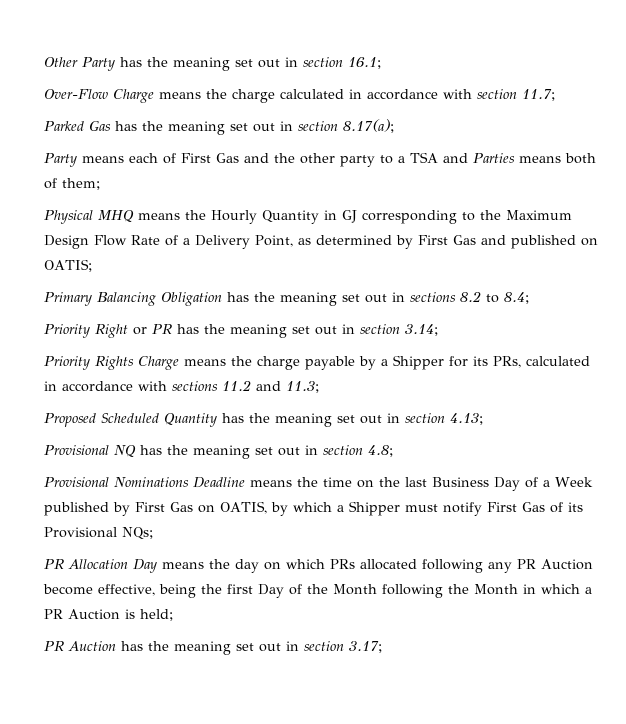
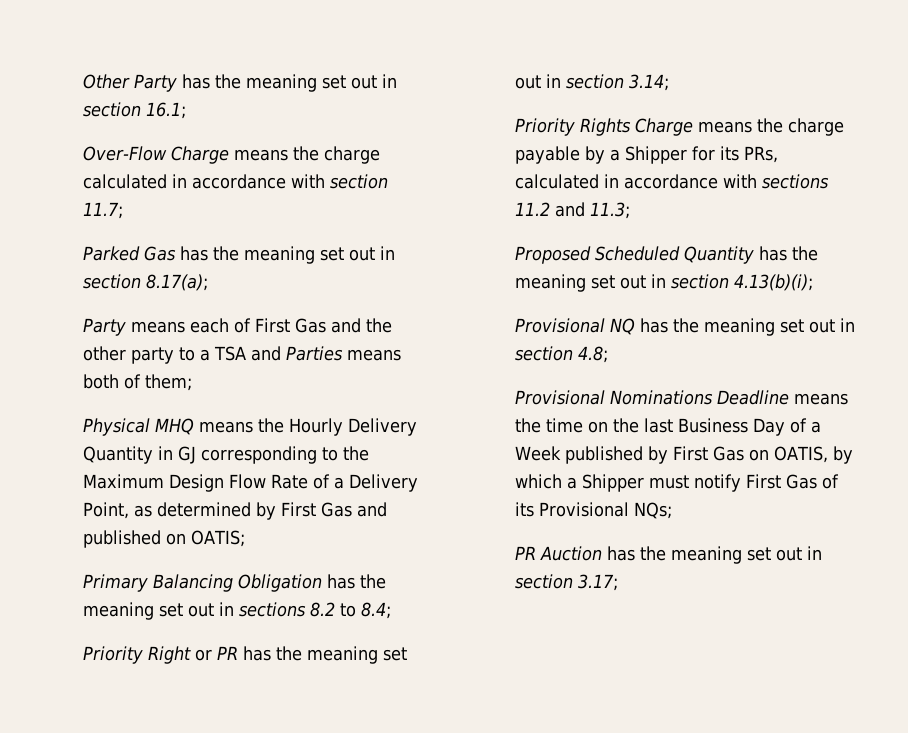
- Physical MHQ means the Hourly Quantity in GJ corresponding to the Maximum Design Flow Rate of a Delivery Point, as determined by First Gas and published on OATIS;
+ Physical MHQ means the Hourly Delivery Quantity in GJ corresponding to the Maximum Design Flow Rate of a Delivery Point, as determined by First Gas and published on OATIS;
- Proposed Scheduled Quantity has the meaning set out in section 4.13;
+ Proposed Scheduled Quantity has the meaning set out in section 4.13(b)(i);
- PR Allocation Day means the day on which PRs allocated following any PR Auction become effective, being the first Day of the Month following the Month in which a PR Auction is held;

